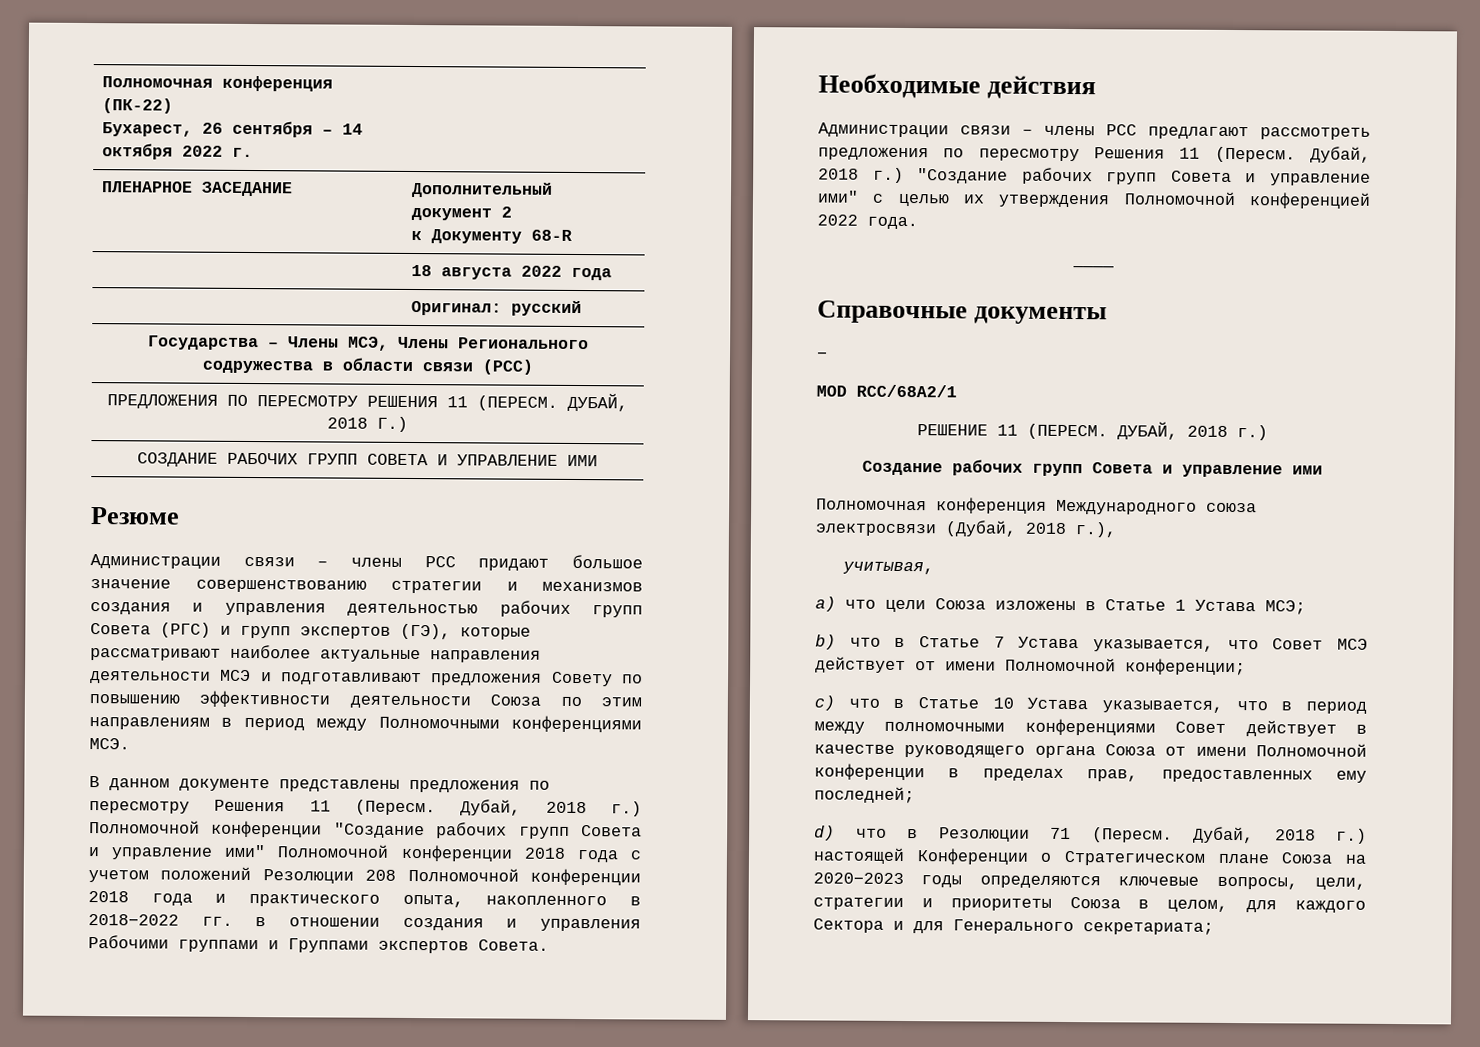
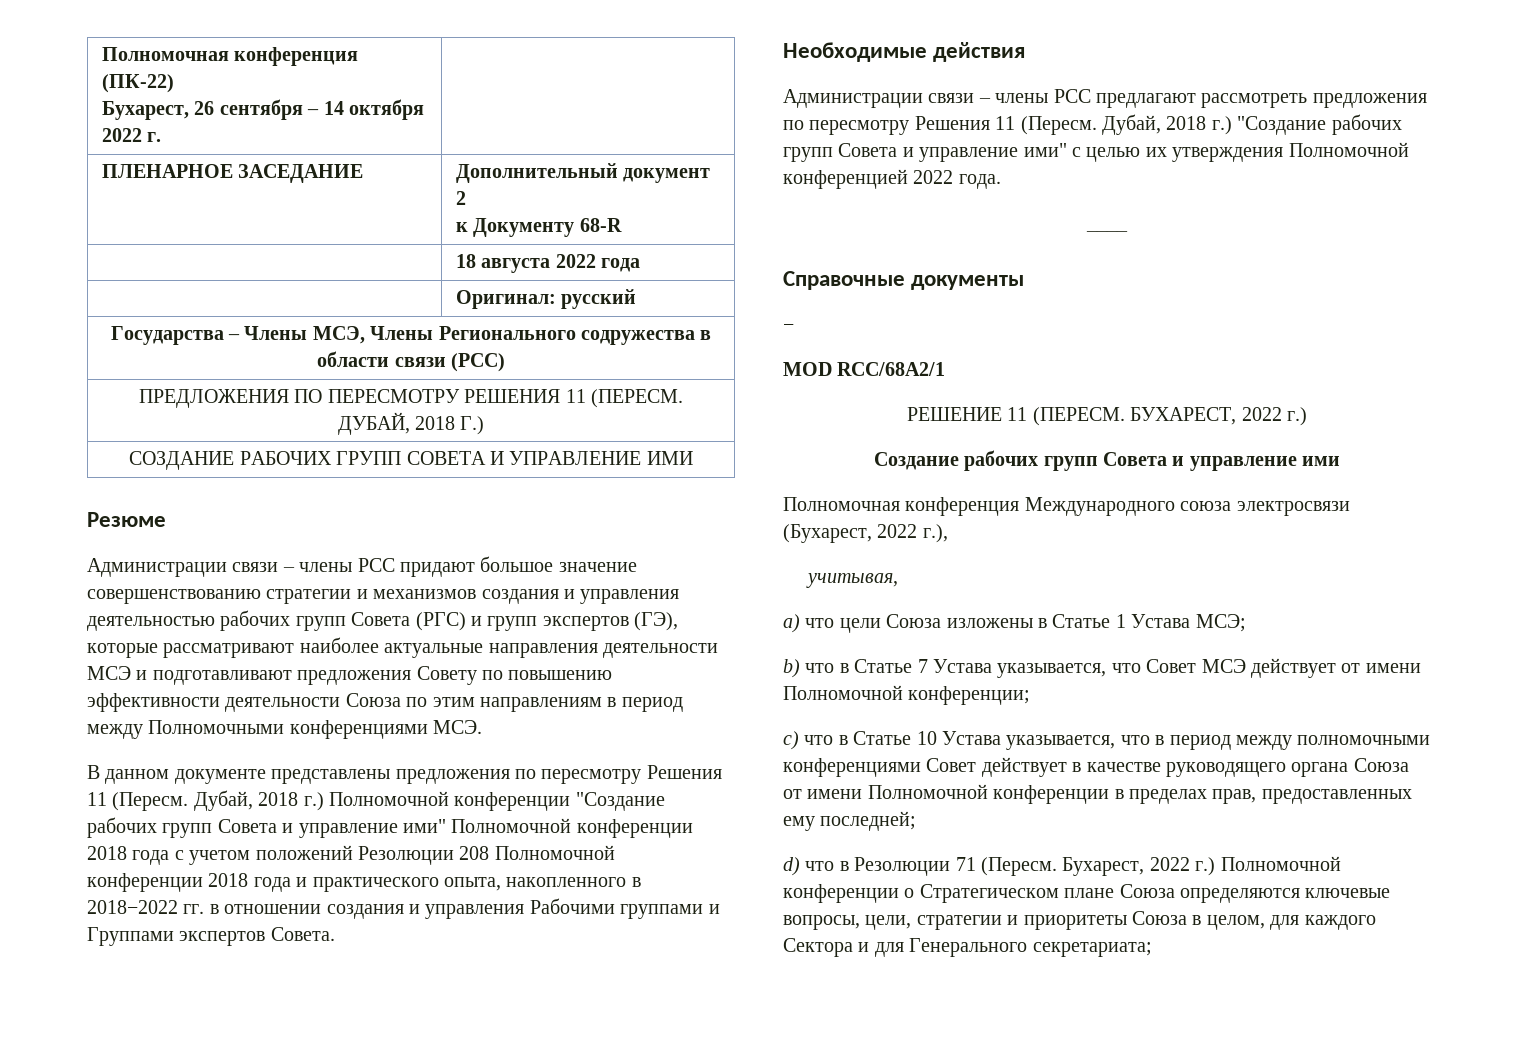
- ДУБАЙ, 2018 г.)
+ БУХАРЕСТ, 2022 г.)
- Полномочная конференция Международного союза электросвязи (Дубай, 2018 г.),
+ Полномочная конференция Международного союза электросвязи (Бухарест, 2022 г.),
- Дубай, 2018 г.) настоящей Конференции о Стратегическом плане Союза на 2020−2023 годы определяются ключевые вопросы, цели, стратегии и приоритеты Союза в целом, для каждого Сектора и для Генерального секретариата;
+ Бухарест, 2022 г.) Полномочной конференции о Стратегическом плане Союза определяются ключевые вопросы, цели, стратегии и приоритеты Союза в целом, для каждого Сектора и для Генерального секретариата;

